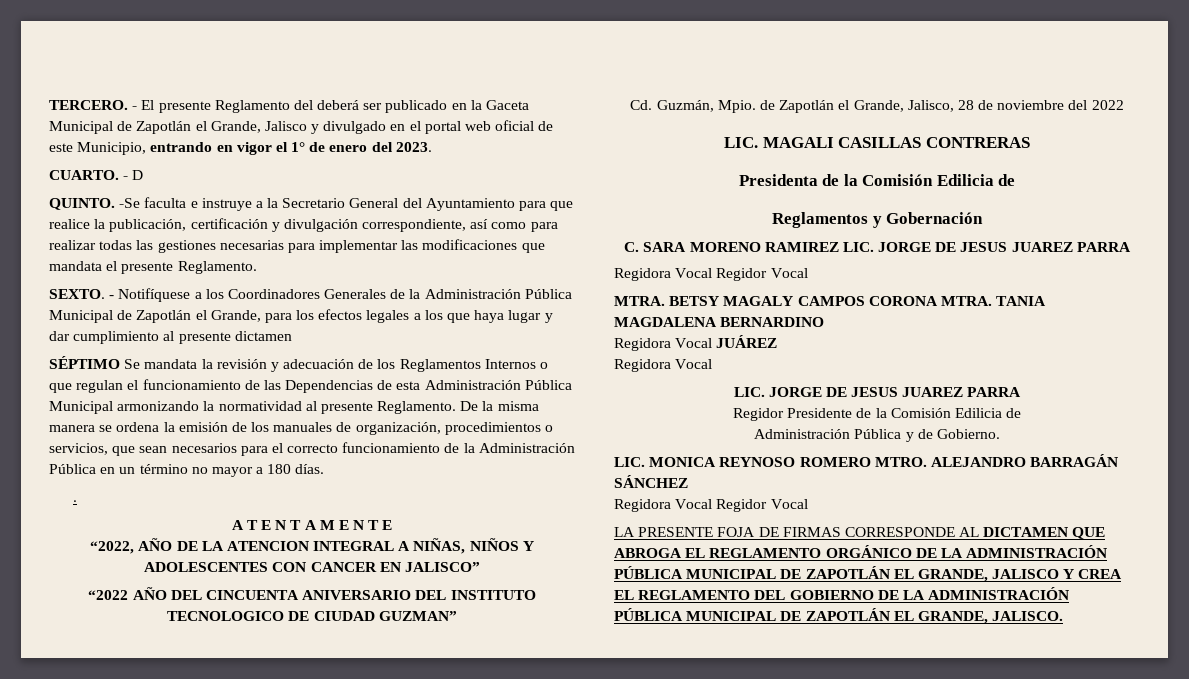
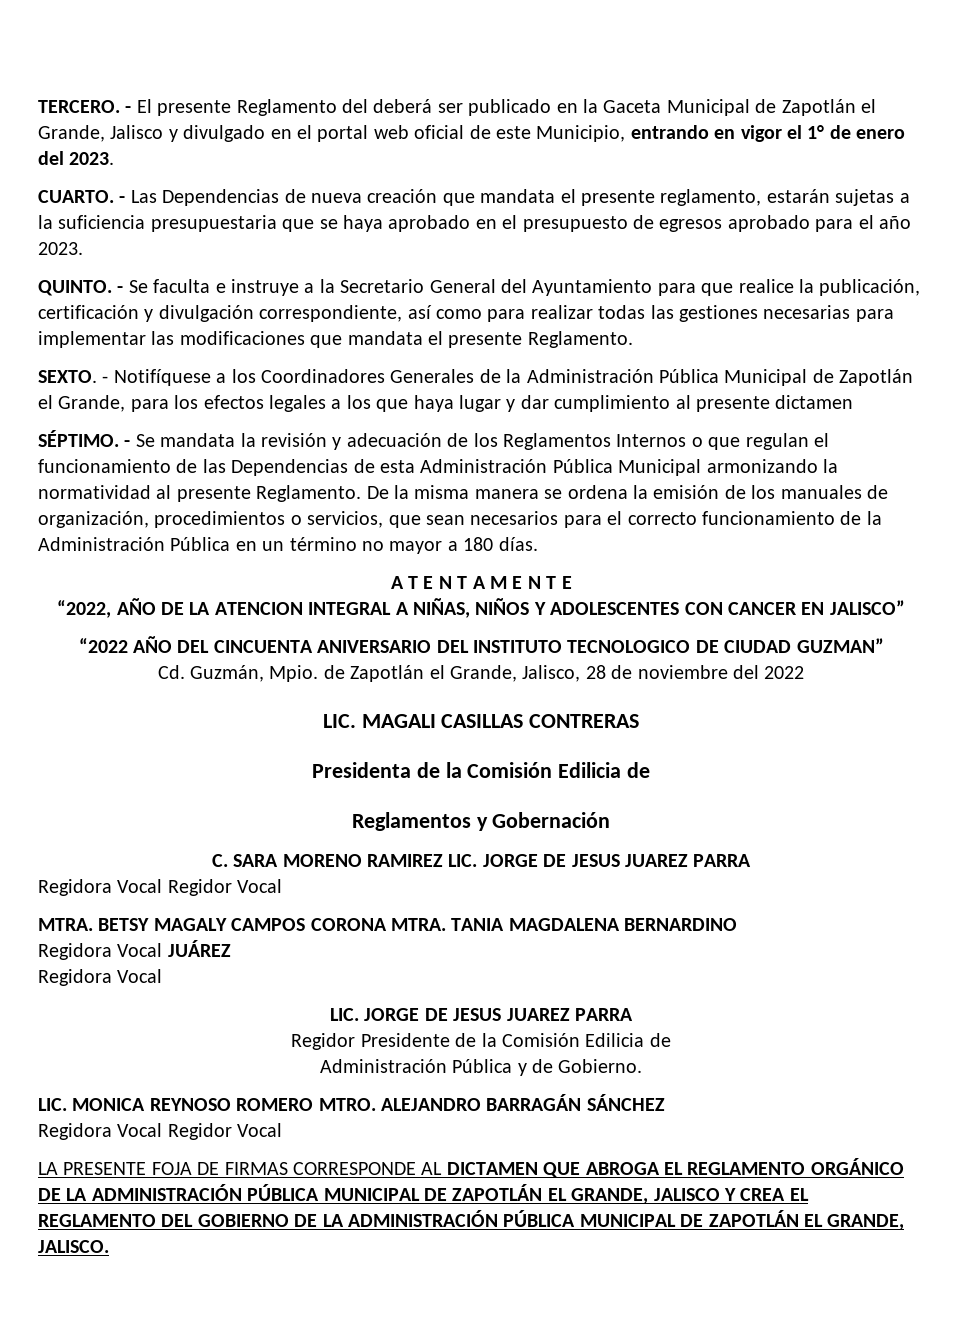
- - D
+ - Las Dependencias de nueva creación que mandata el presente reglamento, estarán sujetas a la suficiencia presupuestaria que se haya aprobado en el presupuesto de egresos aprobado para el año 2023.
- -Se faculta e instruye a la Secretario General del Ayuntamiento para que realice la publicación, certificación y divulgación correspondiente, así como para realizar todas las gestiones necesarias para implementar las modificaciones que mandata el presente Reglamento.
+ - Se faculta e instruye a la Secretario General del Ayuntamiento para que realice la publicación, certificación y divulgación correspondiente, así como para realizar todas las gestiones necesarias para implementar las modificaciones que mandata el presente Reglamento.
- SÉPTIMO Se mandata la revisión y adecuación de los Reglamentos Internos o que regulan el funcionamiento de las Dependencias de esta Administración Pública Municipal armonizando la normatividad al presente Reglamento.
+ SÉPTIMO. - Se mandata la revisión y adecuación de los Reglamentos Internos o que regulan el funcionamiento de las Dependencias de esta Administración Pública Municipal armonizando la normatividad al presente Reglamento.
- .

